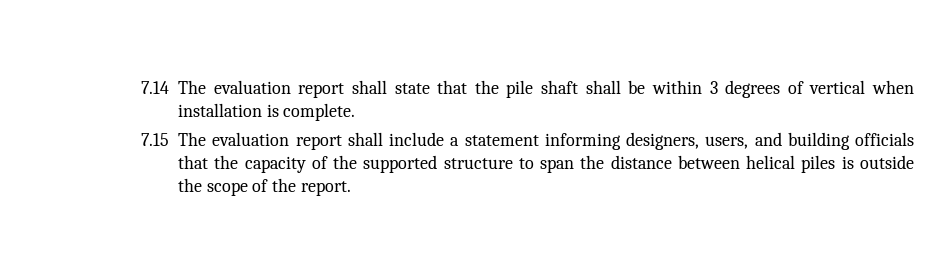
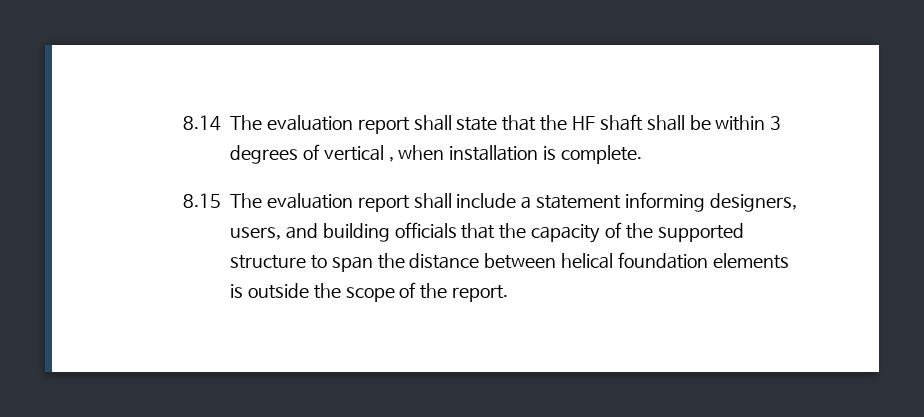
- 7.14 The evaluation report shall state that the pile shaft shall be within 3 degrees of vertical when installation is complete.
+ 8.14 The evaluation report shall state that the HF shaft shall be within 3 degrees of vertical , when installation is complete.
- 7.15 The evaluation report shall include a statement informing designers, users, and building officials that the capacity of the supported structure to span the distance between helical piles is outside the scope of the report.
+ 8.15 The evaluation report shall include a statement informing designers, users, and building officials that the capacity of the supported structure to span the distance between helical foundation elements is outside the scope of the report.

